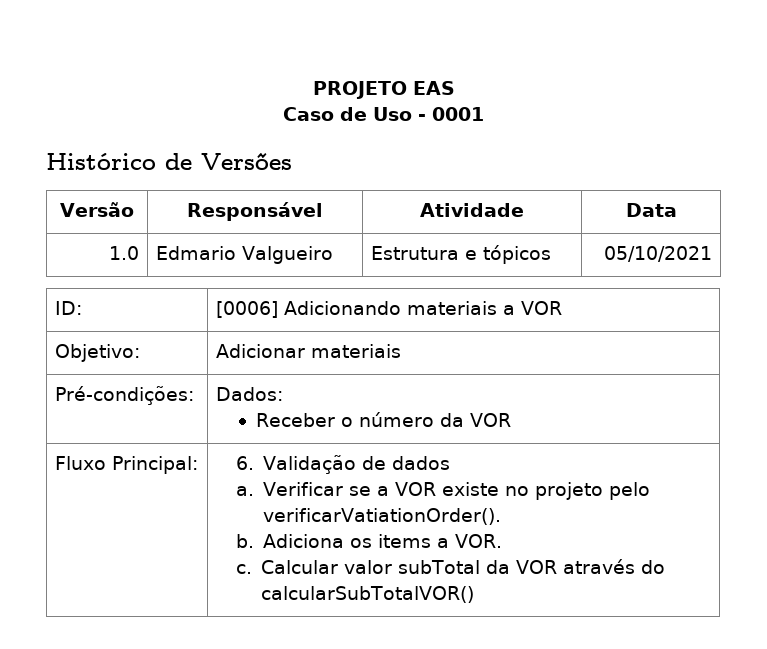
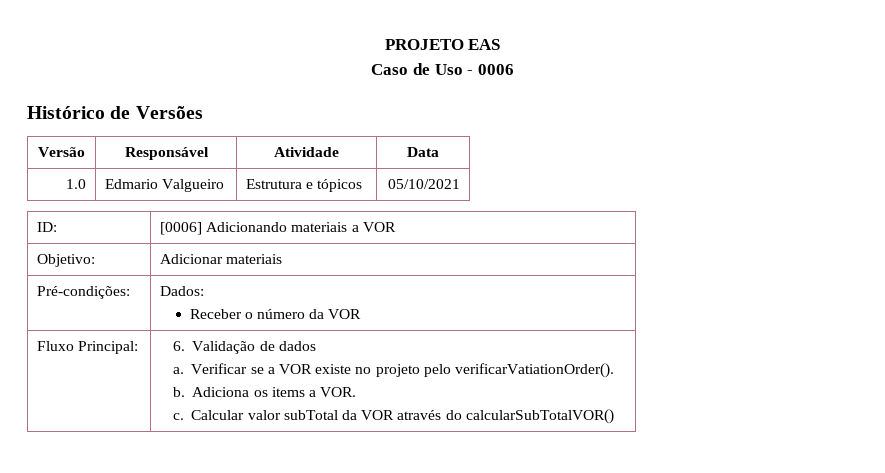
- Caso de Uso - 0001
+ Caso de Uso - 0006

